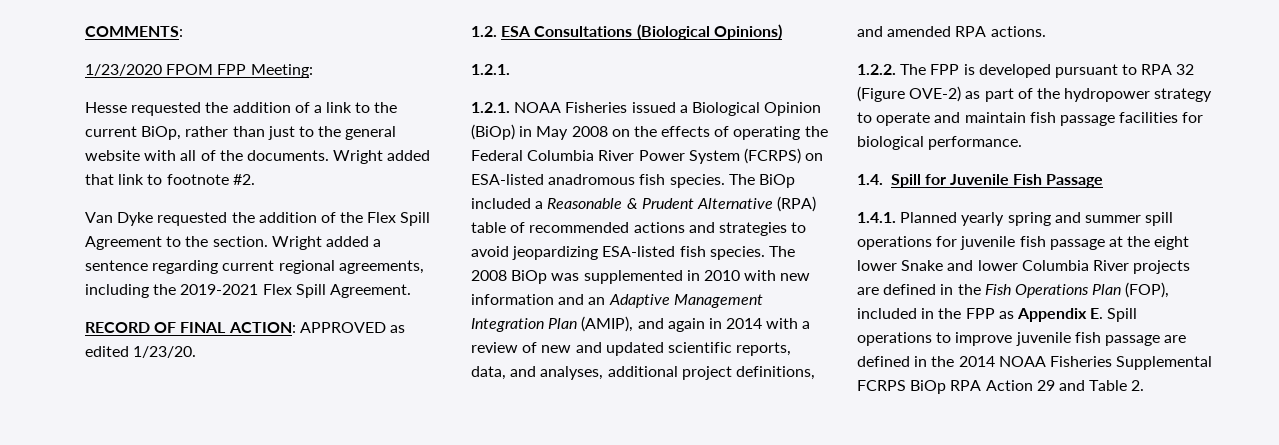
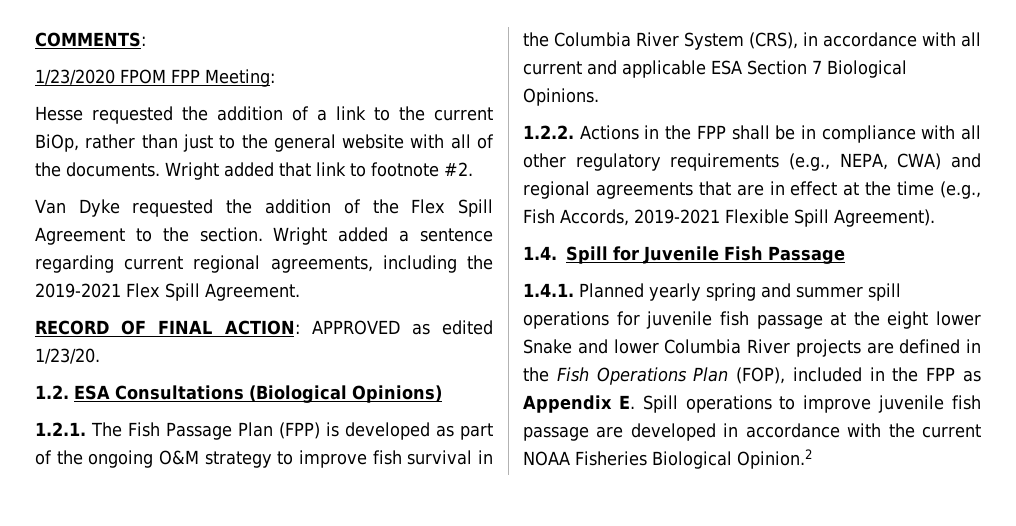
  1.2. ESA Consultations (Biological Opinions)
- 1.2.1.
- 1.2.1. NOAA Fisheries issued a Biological Opinion (BiOp) in May 2008 on the effects of operating the Federal Columbia River Power System (FCRPS) on ESA-listed anadromous fish species. The BiOp included a Reasonable & Prudent Alternative (RPA) table of recommended actions and strategies to avoid jeopardizing ESA-listed fish species. The 2008 BiOp was supplemented in 2010 with new information and an Adaptive Management Integration Plan (AMIP), and again in 2014 with a review of new and updated scientific reports, data, and analyses, additional project definitions, and amended RPA actions.
- 1.2.2. The FPP is developed pursuant to RPA 32 (Figure OVE-2) as part of the hydropower strategy to operate and maintain fish passage facilities for biological performance.
+ 1.2.1. The Fish Passage Plan (FPP) is developed as part of the ongoing O&M strategy to improve fish survival in the Columbia River System (CRS), in accordance with all current and applicable ESA Section 7 Biological Opinions.
+ 1.2.2. Actions in the FPP shall be in compliance with all other regulatory requirements (e.g., NEPA, CWA) and regional agreements that are in effect at the time (e.g., Fish Accords, 2019-2021 Flexible Spill Agreement).
- 1.4.1. Planned yearly spring and summer spill operations for juvenile fish passage at the eight lower Snake and lower Columbia River projects are defined in the Fish Operations Plan (FOP), included in the FPP as Appendix E. Spill operations to improve juvenile fish passage are defined in the 2014 NOAA Fisheries Supplemental FCRPS BiOp RPA Action 29 and Table 2.
+ 1.4.1. Planned yearly spring and summer spill operations for juvenile fish passage at the eight lower Snake and lower Columbia River projects are defined in the Fish Operations Plan (FOP), included in the FPP as Appendix E. Spill operations to improve juvenile fish passage are developed in accordance with the current NOAA Fisheries Biological Opinion.2

